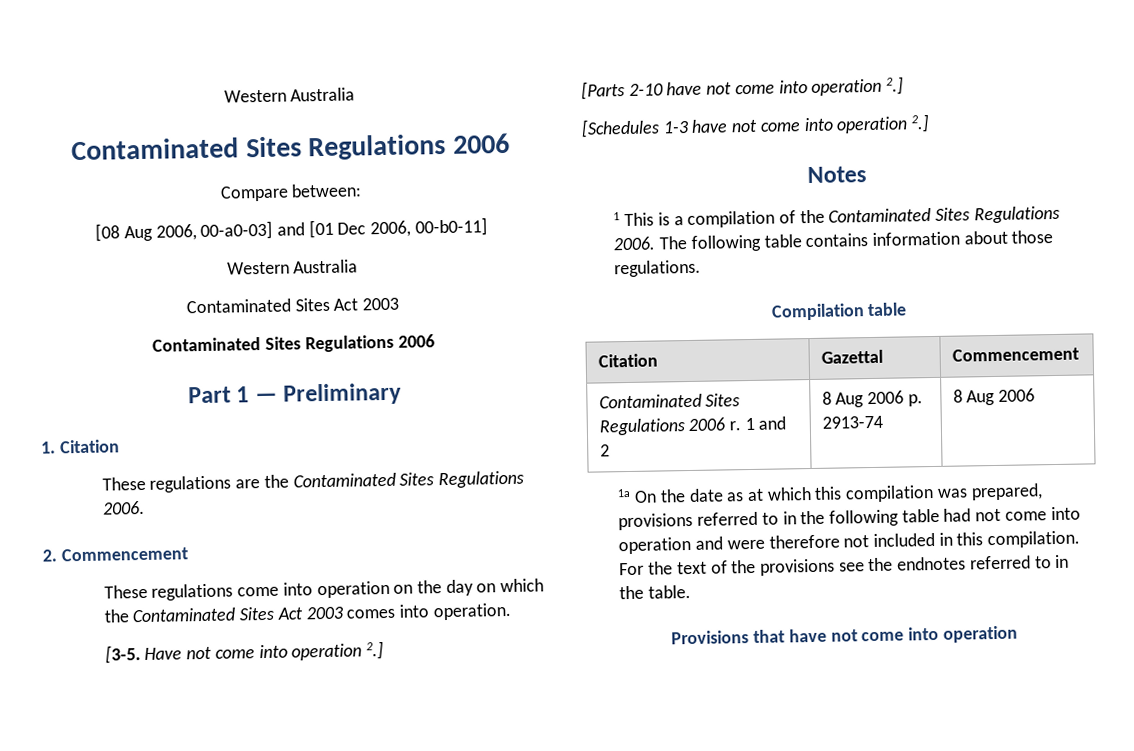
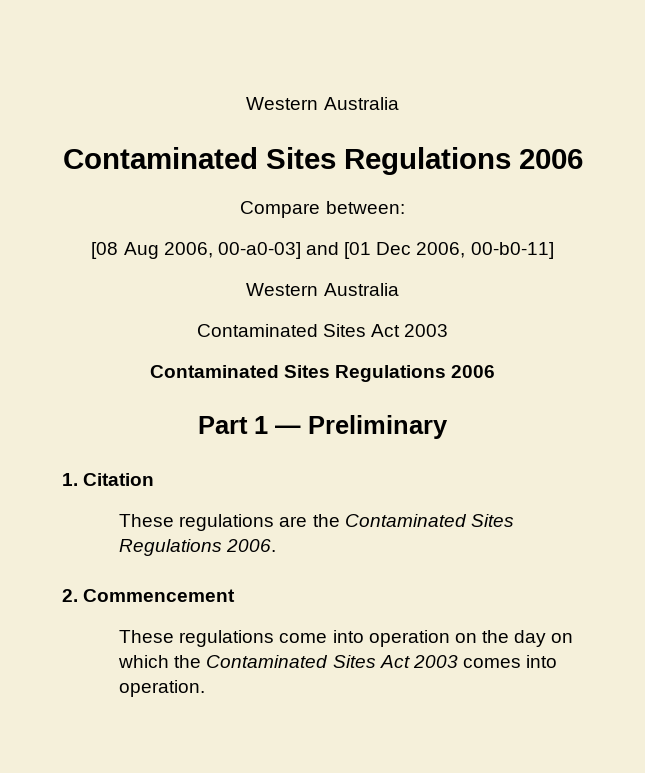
- [3-5. Have not come into operation 2.]
- [Parts 2-10 have not come into operation 2.]
- [Schedules 1-3 have not come into operation 2.]
- Notes
- 1 This is a compilation of the Contaminated Sites Regulations 2006. The following table contains information about those regulations.
- Compilation table
- Citation | Gazettal | Commencement
- Contaminated Sites Regulations 2006 r. 1 and 2 | 8 Aug 2006 p. 2913-74 | 8 Aug 2006
- 1a On the date as at which this compilation was prepared, provisions referred to in the following table had not come into operation and were therefore not included in this compilation. For the text of the provisions see the endnotes referred to in the table.
- Provisions that have not come into operation

